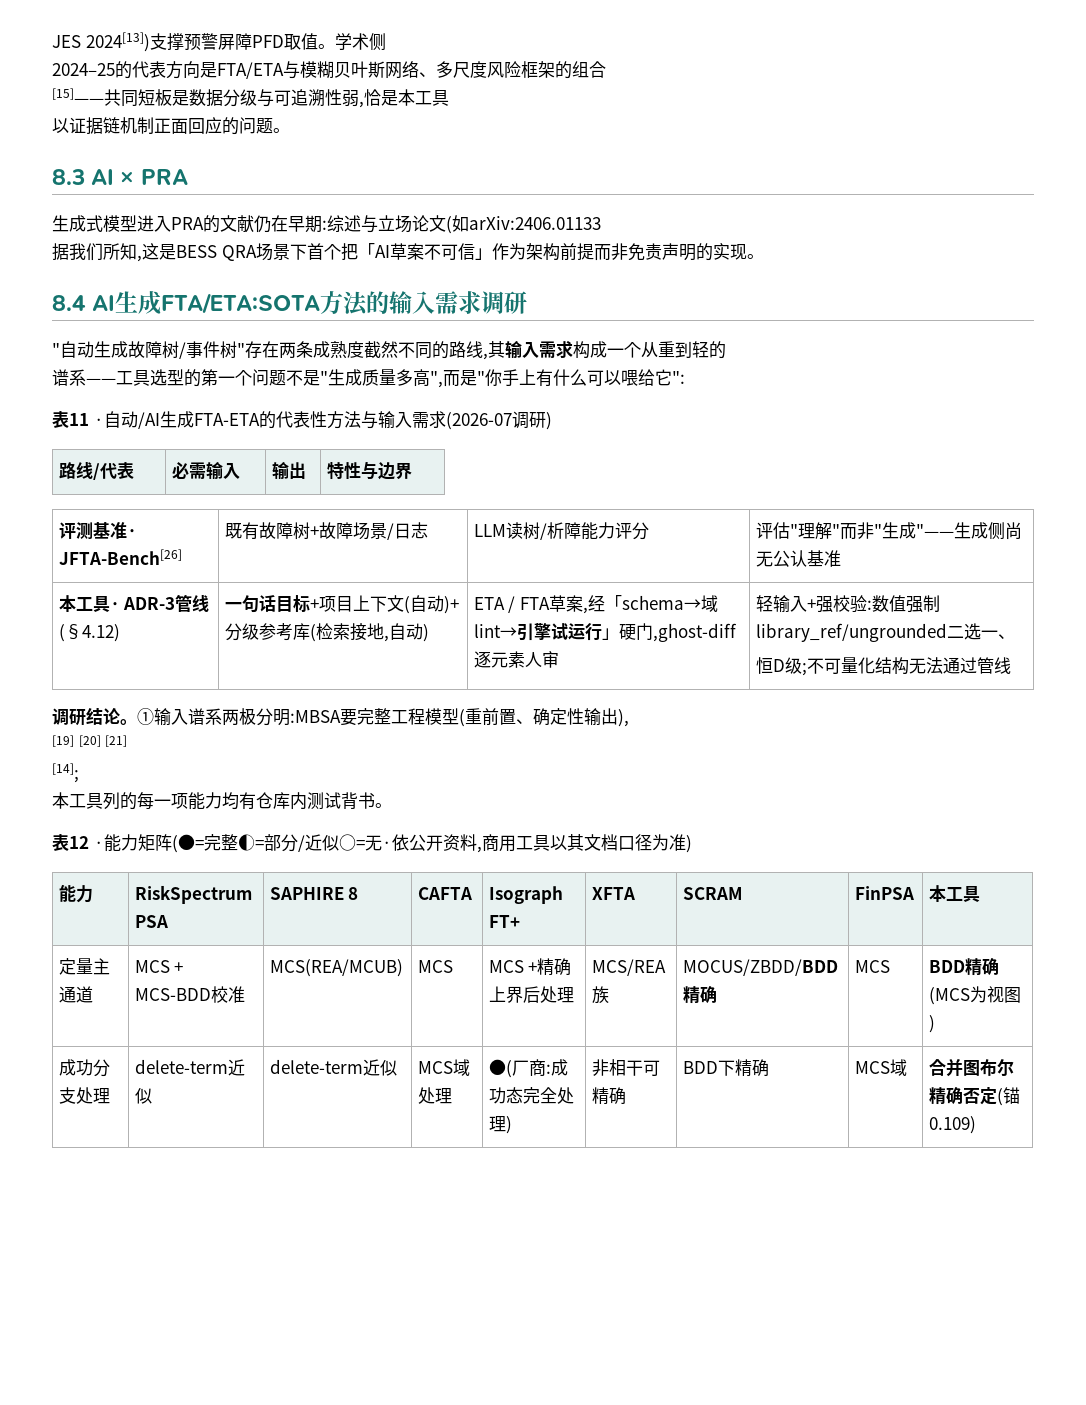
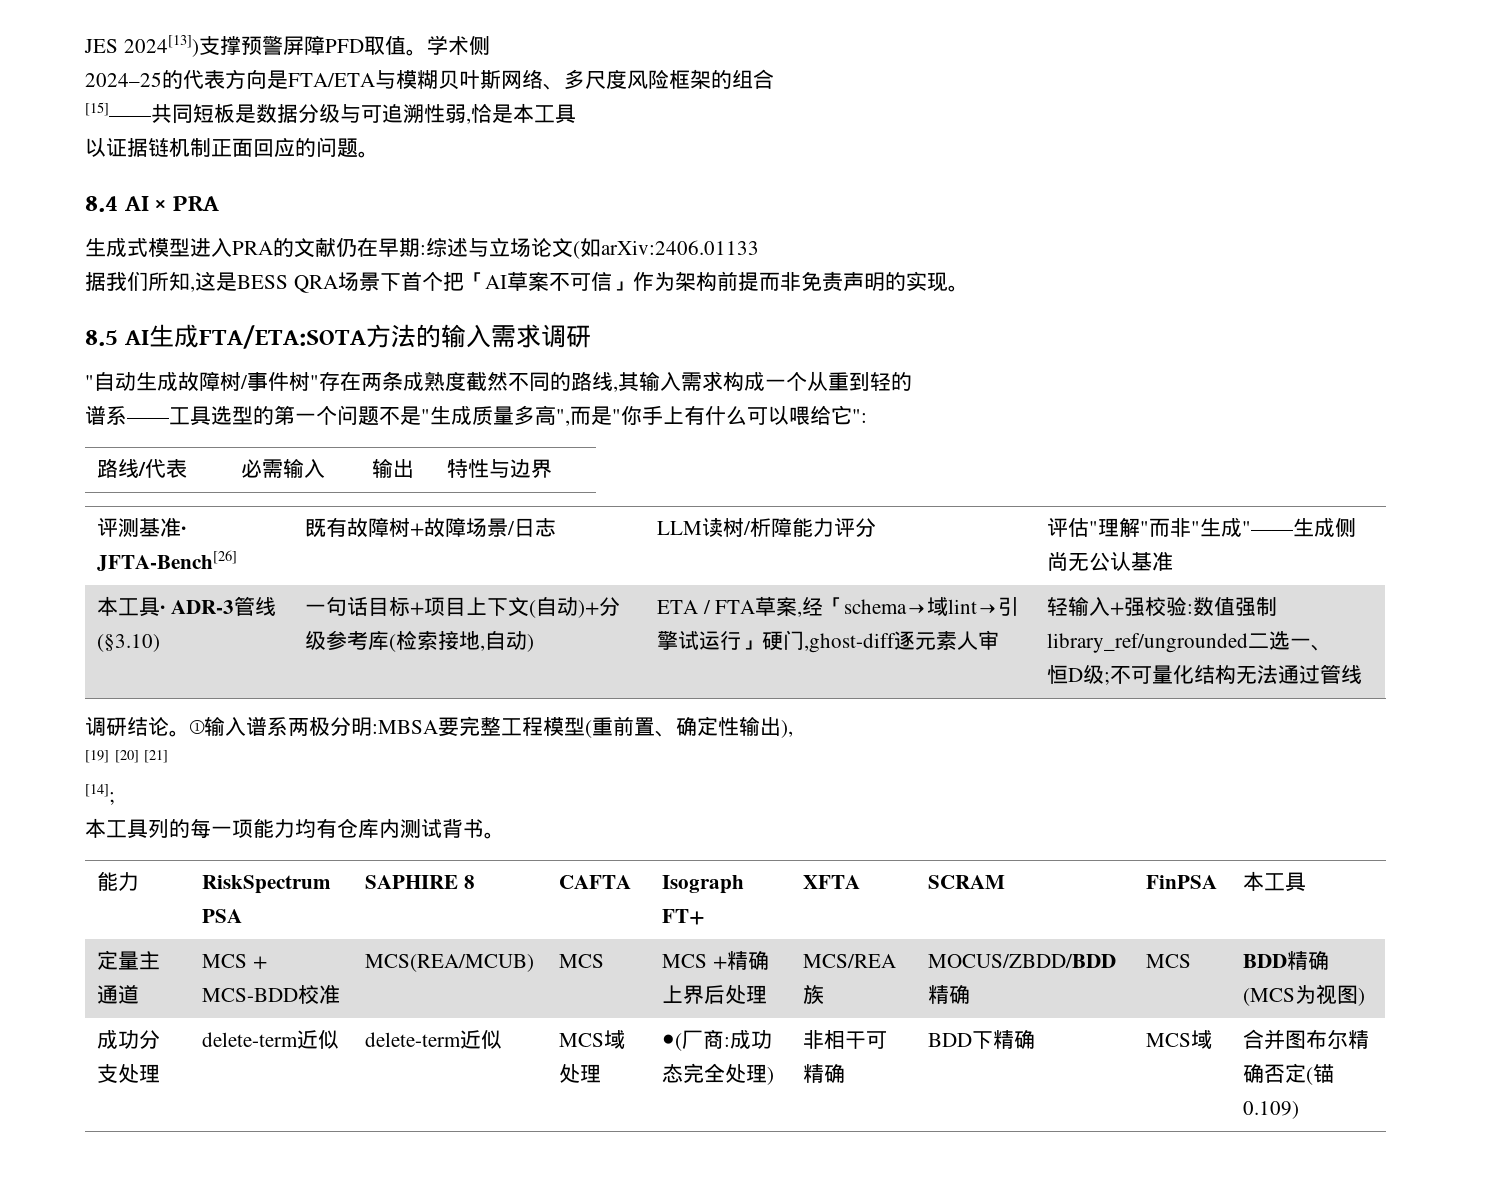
- 8.3 AI × PRA
+ 8.4 AI × PRA
- 8.4 AI生成FTA/ETA:SOTA方法的输入需求调研
+ 8.5 AI生成FTA/ETA:SOTA方法的输入需求调研
- 表11 ·自动/AI生成FTA-ETA的代表性方法与输入需求(2026-07调研)
- 本工具· ADR-3管线(§4.12)
+ 本工具· ADR-3管线(§3.10)
- 表12 ·能力矩阵(●=完整◐=部分/近似○=无·依公开资料,商用工具以其文档口径为准)

